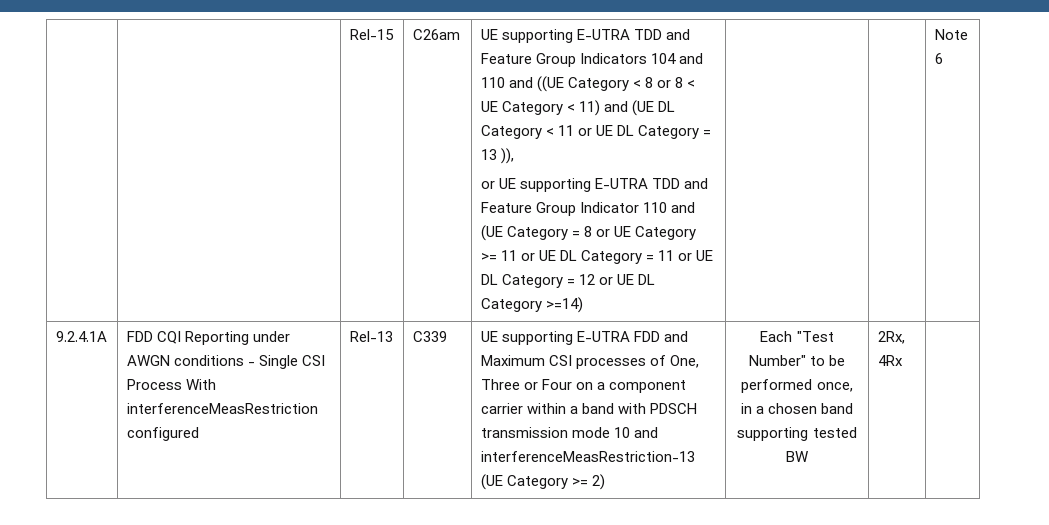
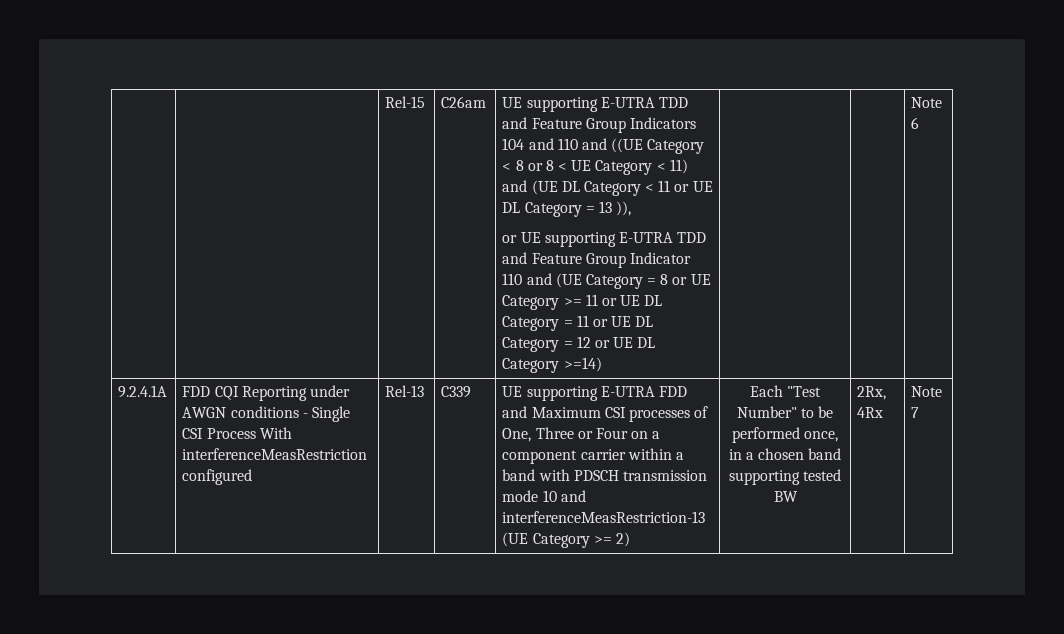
+ Note 7

